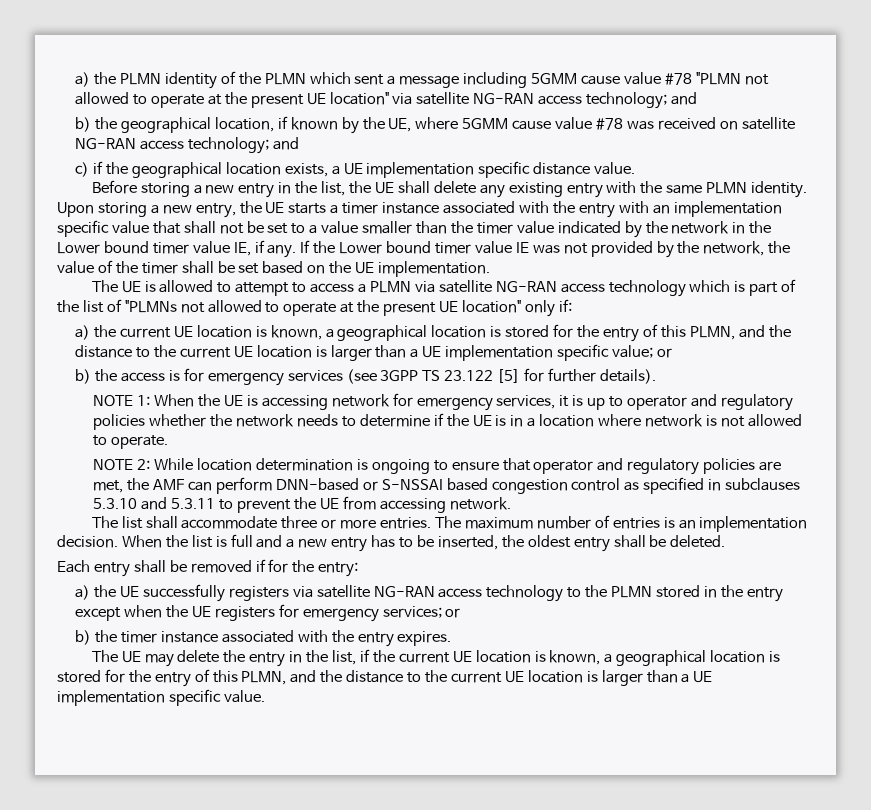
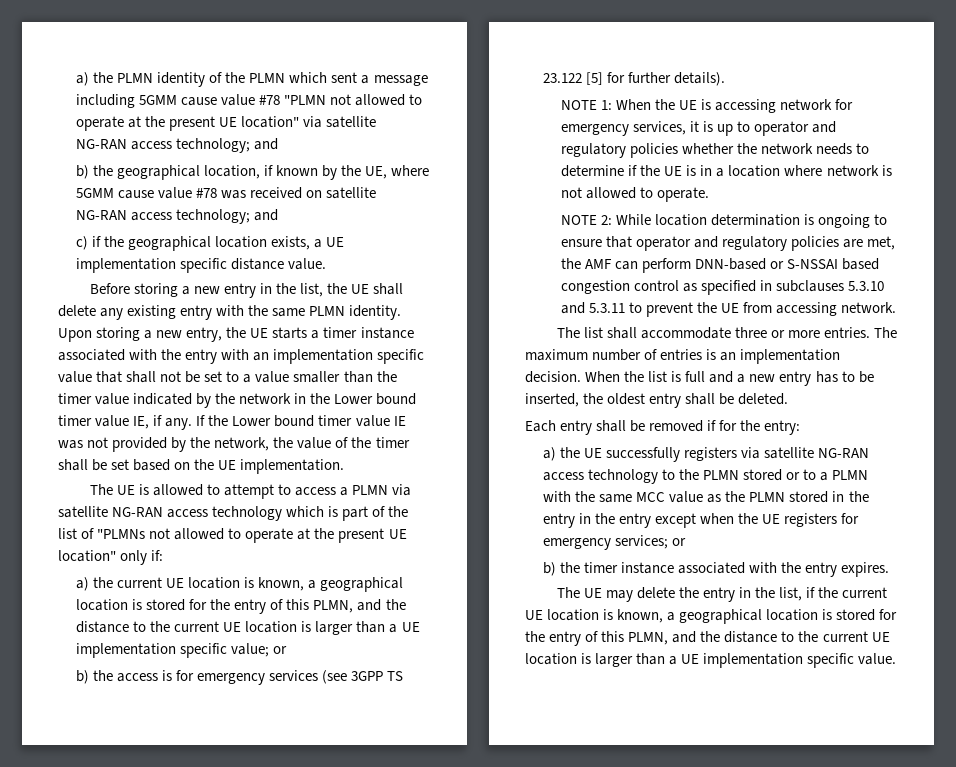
- a) the UE successfully registers via satellite NG-RAN access technology to the PLMN stored in the entry except when the UE registers for emergency services; or
+ a) the UE successfully registers via satellite NG-RAN access technology to the PLMN stored or to a PLMN with the same MCC value as the PLMN stored in the entry in the entry except when the UE registers for emergency services; or

